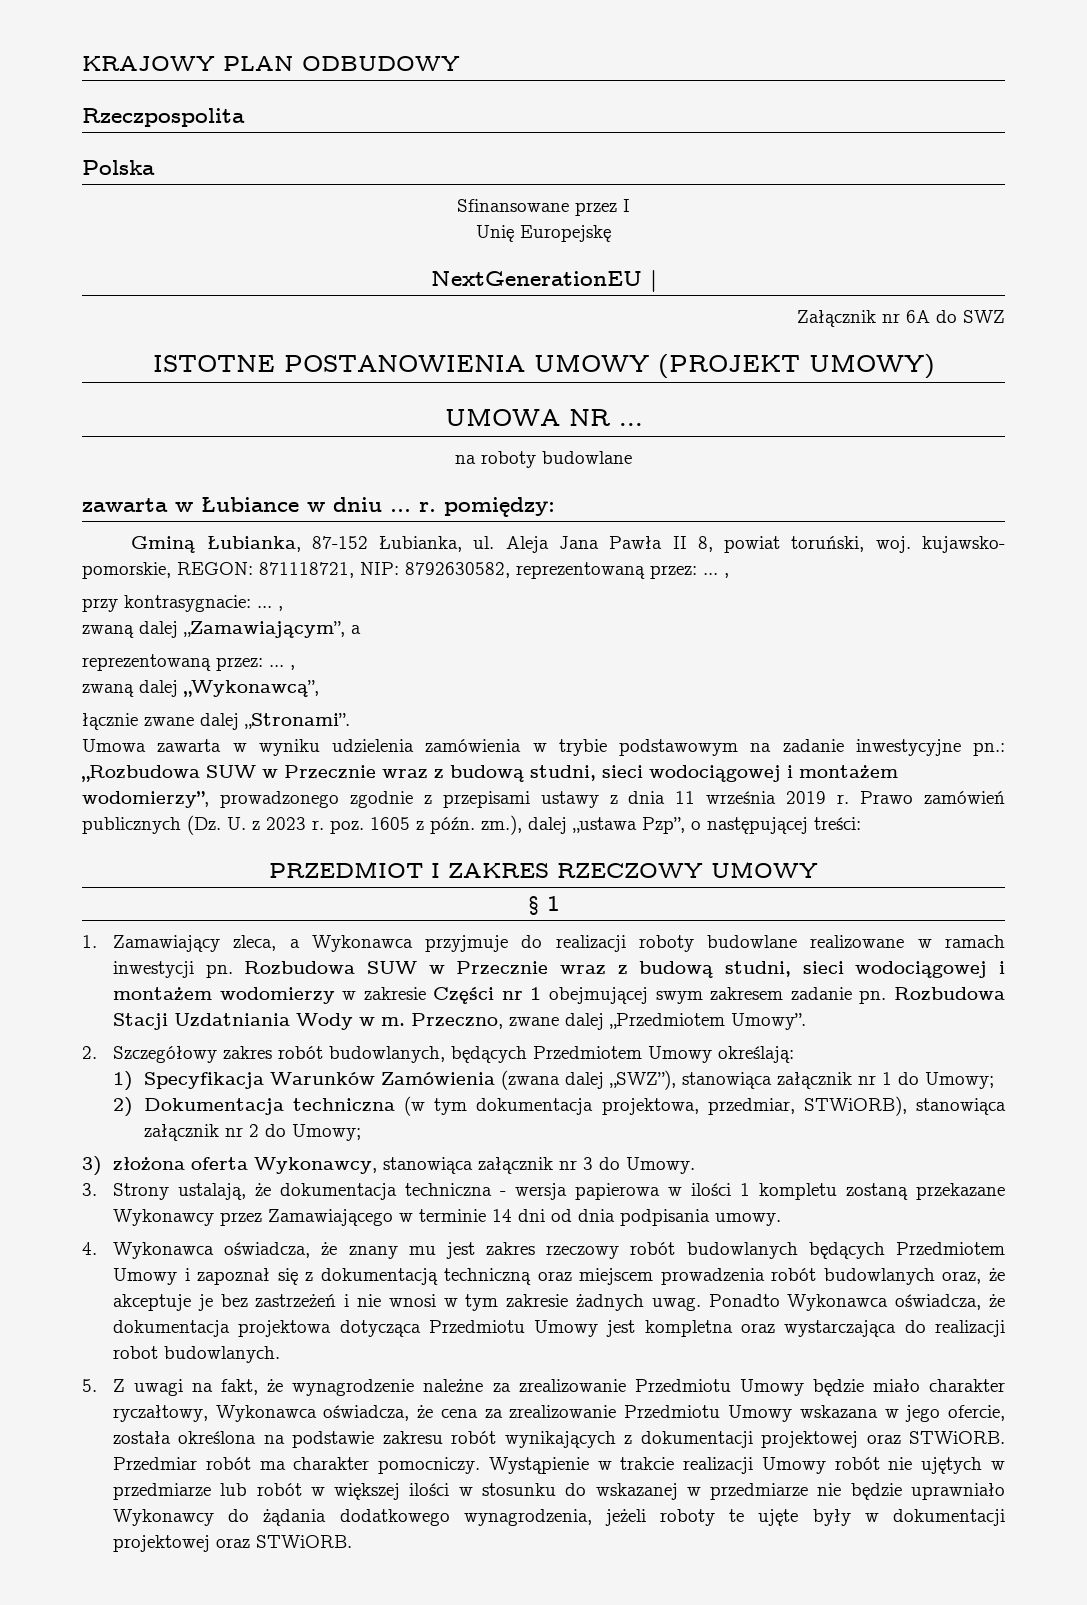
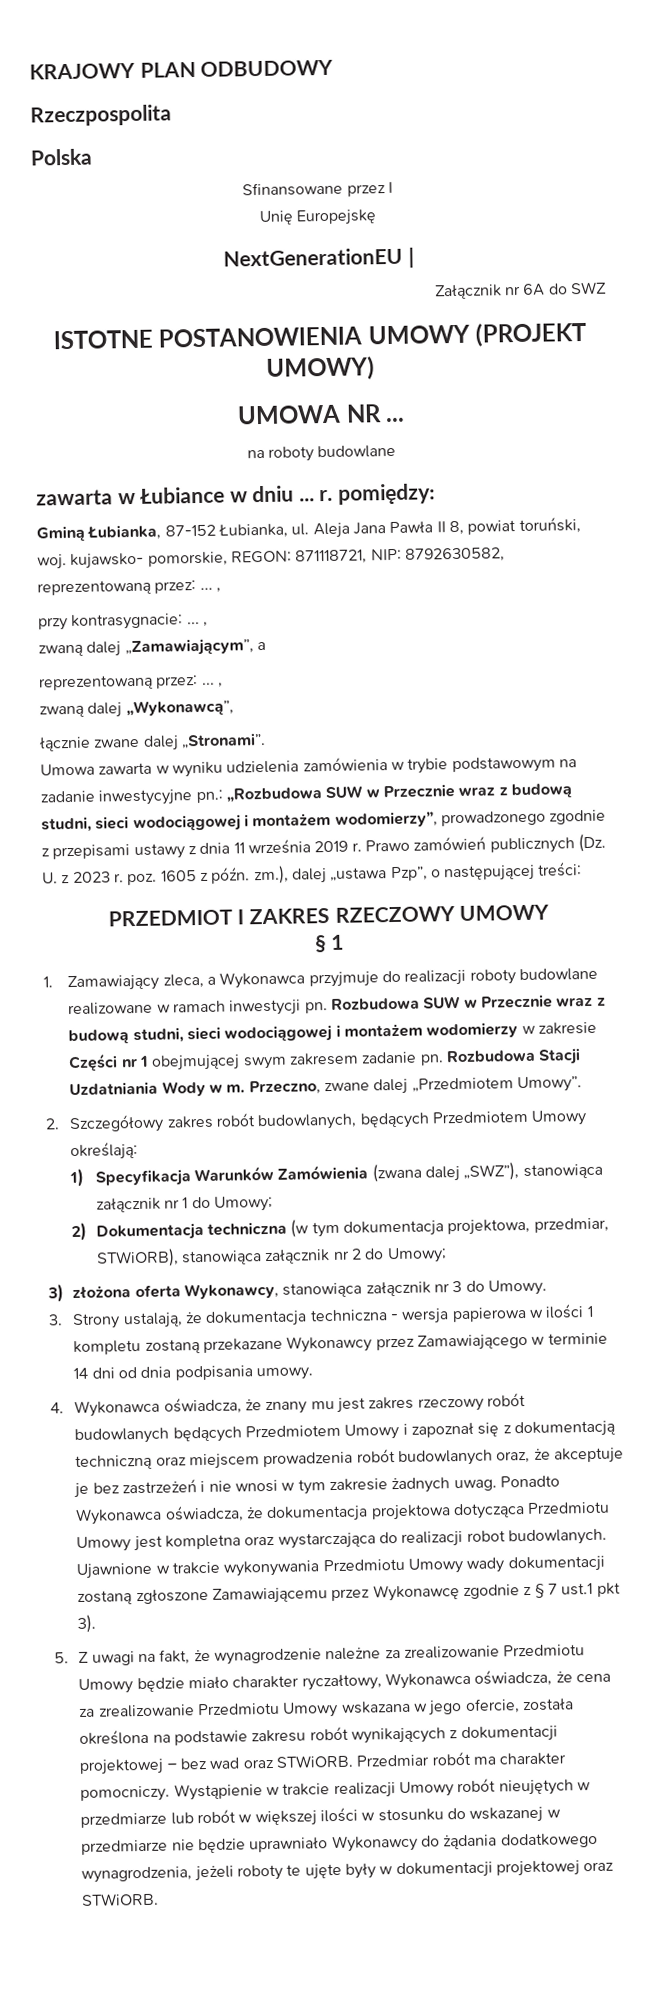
+ Ujawnione w trakcie wykonywania Przedmiotu Umowy wady dokumentacji zostaną zgłoszone Zamawiającemu przez Wykonawcę zgodnie z § 7 ust.1 pkt 3).
- 5. Z uwagi na fakt, że wynagrodzenie należne za zrealizowanie Przedmiotu Umowy będzie miało charakter ryczałtowy, Wykonawca oświadcza, że cena za zrealizowanie Przedmiotu Umowy wskazana w jego ofercie, została określona na podstawie zakresu robót wynikających z dokumentacji projektowej oraz STWiORB.
+ 5. Z uwagi na fakt, że wynagrodzenie należne za zrealizowanie Przedmiotu Umowy będzie miało charakter ryczałtowy, Wykonawca oświadcza, że cena za zrealizowanie Przedmiotu Umowy wskazana w jego ofercie, została określona na podstawie zakresu robót wynikających z dokumentacji projektowej – bez wad oraz STWiORB.
- Wystąpienie w trakcie realizacji Umowy robót nie ujętych w przedmiarze lub robót w większej ilości w stosunku do wskazanej w przedmiarze nie będzie uprawniało Wykonawcy do żądania dodatkowego wynagrodzenia, jeżeli roboty te ujęte były w dokumentacji projektowej oraz STWiORB.
+ Wystąpienie w trakcie realizacji Umowy robót nieujętych w przedmiarze lub robót w większej ilości w stosunku do wskazanej w przedmiarze nie będzie uprawniało Wykonawcy do żądania dodatkowego wynagrodzenia, jeżeli roboty te ujęte były w dokumentacji projektowej oraz STWiORB.

